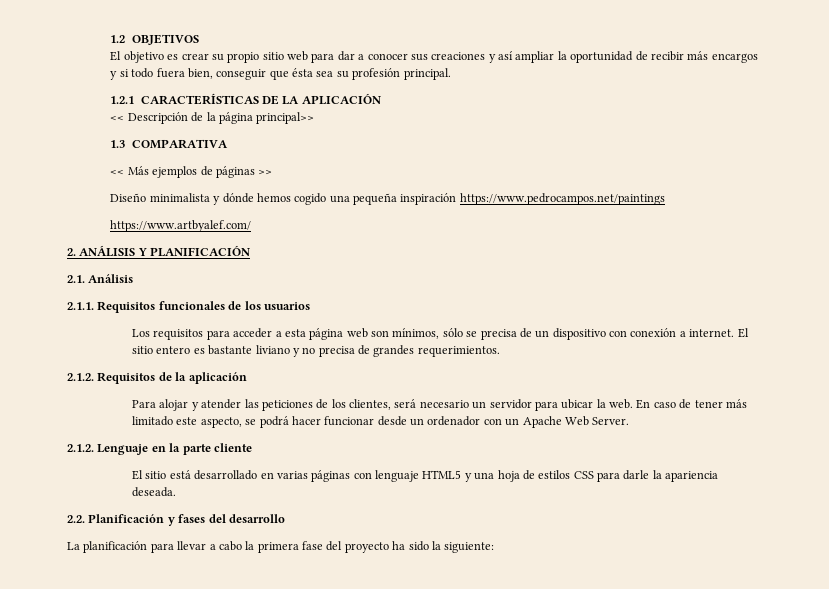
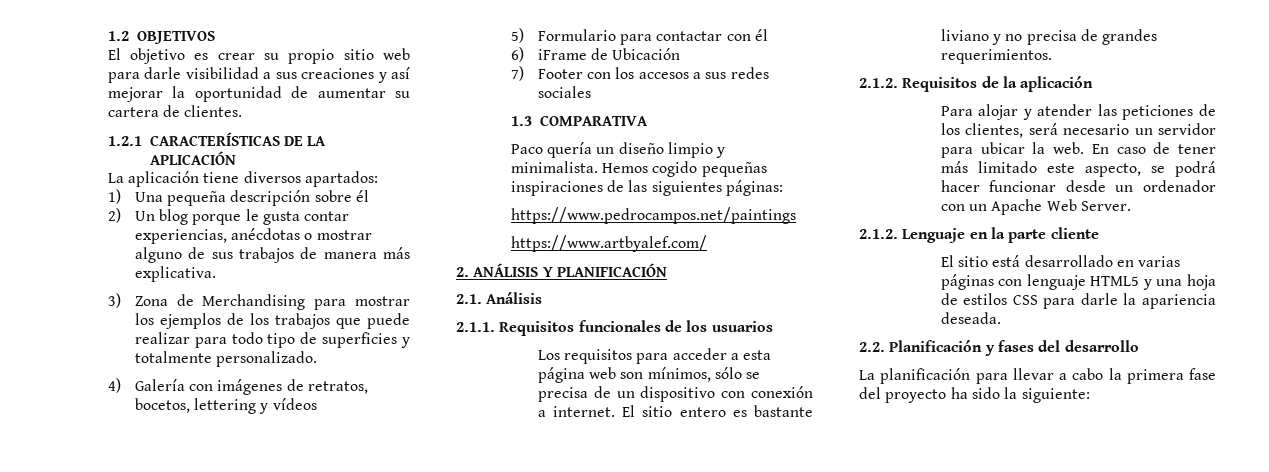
- El objetivo es crear su propio sitio web para dar a conocer sus creaciones y así ampliar la oportunidad de recibir más encargos y si todo fuera bien, conseguir que ésta sea su profesión principal.
+ El objetivo es crear su propio sitio web para darle visibilidad a sus creaciones y así mejorar la oportunidad de aumentar su cartera de clientes.
- << Descripción de la página principal>>
+ La aplicación tiene diversos apartados:
+ 1) Una pequeña descripción sobre él
+ 2) Un blog porque le gusta contar experiencias, anécdotas o mostrar alguno de sus trabajos de manera más explicativa.
+ 3) Zona de Merchandising para mostrar los ejemplos de los trabajos que puede realizar para todo tipo de superficies y totalmente personalizado.
+ 4) Galería con imágenes de retratos, bocetos, lettering y vídeos
+ 5) Formulario para contactar con él
+ 6) iFrame de Ubicación
+ 7) Footer con los accesos a sus redes sociales
  1.3 COMPARATIVA
- << Más ejemplos de páginas >>
- Diseño minimalista y dónde hemos cogido una pequeña inspiración https://www.pedrocampos.net/paintings
+ Paco quería un diseño limpio y minimalista. Hemos cogido pequeñas inspiraciones de las siguientes páginas:
+ https://www.pedrocampos.net/paintings

